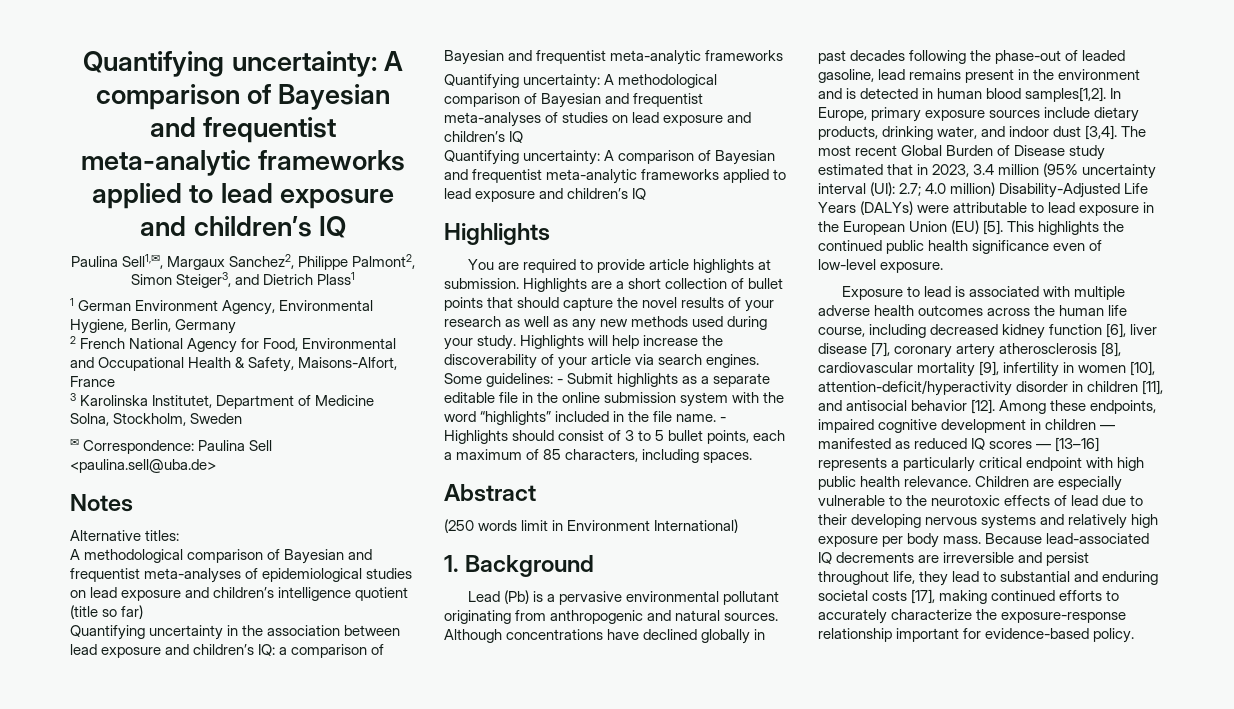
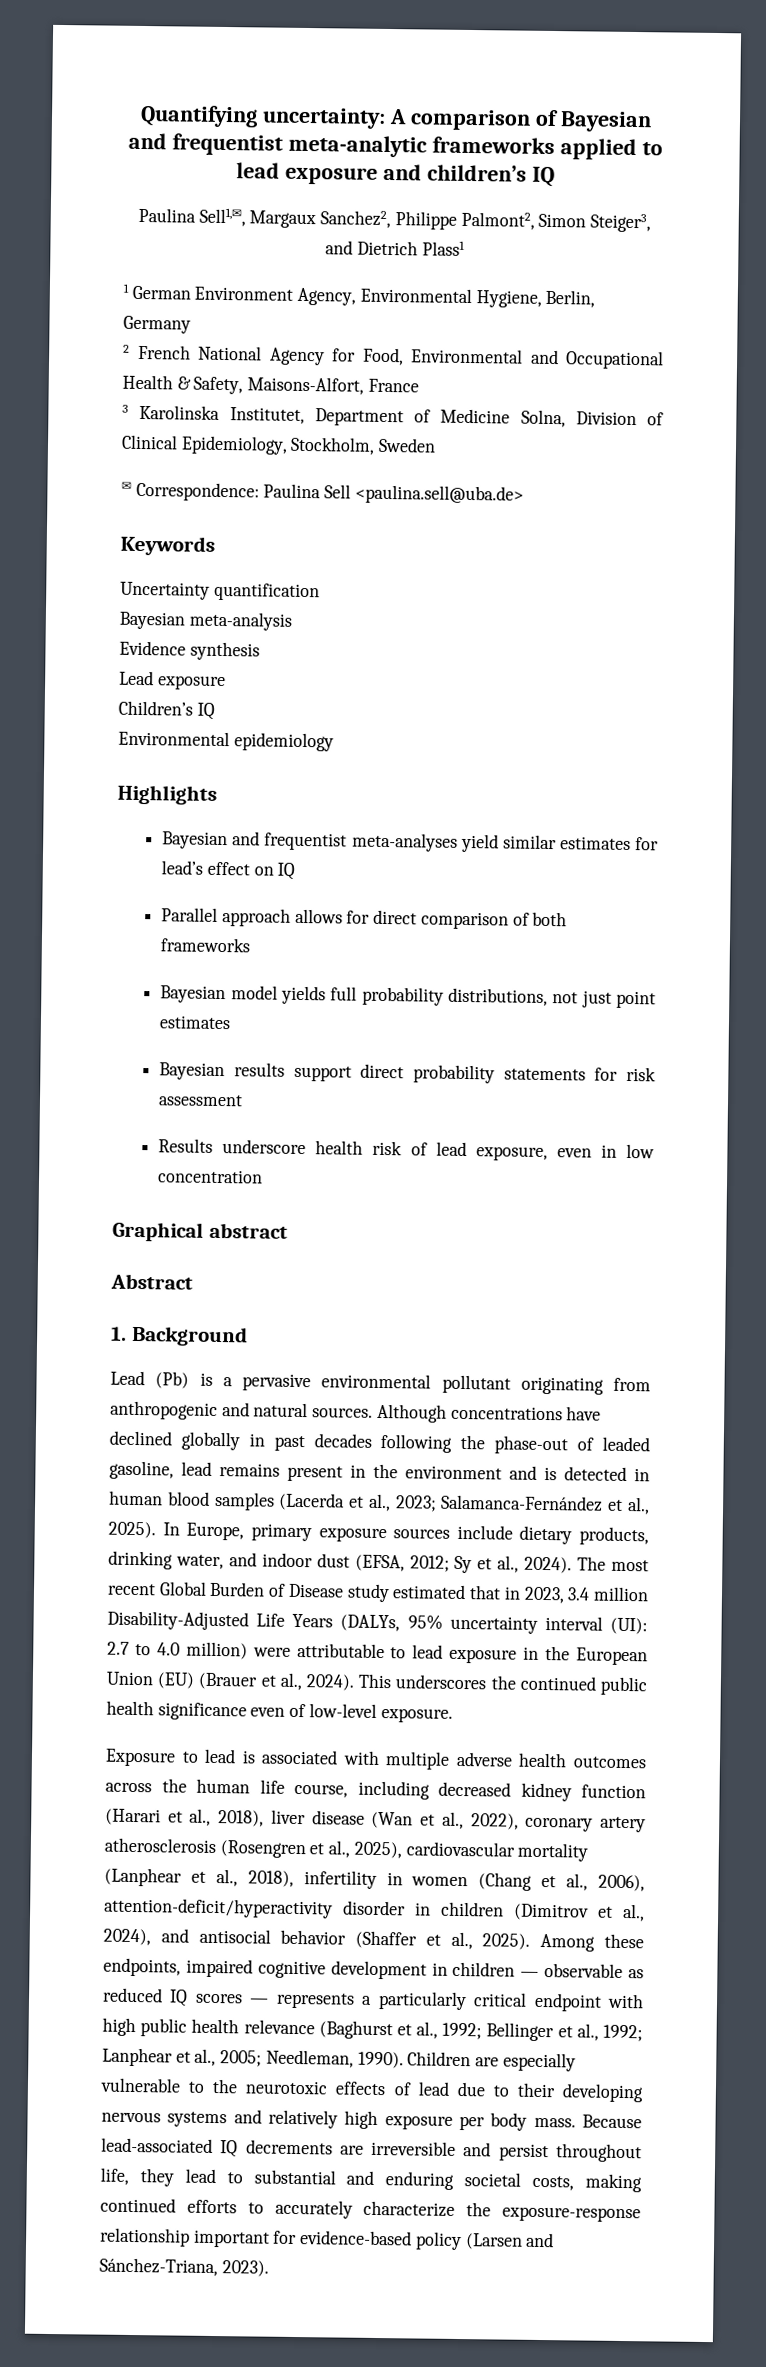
- 3 Karolinska Institutet, Department of Medicine Solna, Stockholm, Sweden
+ 3 Karolinska Institutet, Department of Medicine Solna, Division of Clinical Epidemiology, Stockholm, Sweden
- Notes
- Alternative titles:
- A methodological comparison of Bayesian and frequentist meta-analyses of epidemiological studies on lead exposure and children’s intelligence quotient (title so far)
- Quantifying uncertainty in the association between lead exposure and children’s IQ: a comparison of Bayesian and frequentist meta-analytic frameworks
- Quantifying uncertainty: A methodological comparison of Bayesian and frequentist meta-analyses of studies on lead exposure and children’s IQ
- Quantifying uncertainty: A comparison of Bayesian and frequentist meta-analytic frameworks applied to lead exposure and children’s IQ
+ Keywords
+ Uncertainty quantification
+ Bayesian meta-analysis
+ Evidence synthesis
+ Lead exposure
+ Children’s IQ
+ Environmental epidemiology
  Highlights
- You are required to provide article highlights at submission. Highlights are a short collection of bullet points that should capture the novel results of your research as well as any new methods used during your study. Highlights will help increase the discoverability of your article via search engines. Some guidelines: - Submit highlights as a separate editable file in the online submission system with the word “highlights” included in the file name. - Highlights should consist of 3 to 5 bullet points, each a maximum of 85 characters, including spaces.
+ Bayesian and frequentist meta-analyses yield similar estimates for lead’s effect on IQ
+ Parallel approach allows for direct comparison of both frameworks
+ Bayesian model yields full probability distributions, not just point estimates
+ Bayesian results support direct probability statements for risk assessment
+ Results underscore health risk of lead exposure, even in low concentration
+ Graphical abstract
  Abstract
- (250 words limit in Environment International)
- Although concentrations have declined globally in past decades following the phase-out of leaded gasoline, lead remains present in the environment and is detected in human blood samples[1,2].
+ Although concentrations have declined globally in past decades following the phase-out of leaded gasoline, lead remains present in the environment and is detected in human blood samples (Lacerda et al., 2023; Salamanca-Fernández et al., 2025).
- In Europe, primary exposure sources include dietary products, drinking water, and indoor dust [3,4].
+ In Europe, primary exposure sources include dietary products, drinking water, and indoor dust (EFSA, 2012; Sy et al., 2024).
- The most recent Global Burden of Disease study estimated that in 2023, 3.4 million (95% uncertainty interval (UI): 2.7; 4.0 million) Disability-Adjusted Life Years (DALYs) were attributable to lead exposure in the European Union (EU) [5]. This highlights the continued public health significance even of low-level exposure.
+ The most recent Global Burden of Disease study estimated that in 2023, 3.4 million Disability-Adjusted Life Years (DALYs, 95% uncertainty interval (UI): 2.7 to 4.0 million) were attributable to lead exposure in the European Union (EU) (Brauer et al., 2024). This underscores the continued public health significance even of low-level exposure.
- Exposure to lead is associated with multiple adverse health outcomes across the human life course, including decreased kidney function [6], liver disease [7], coronary artery atherosclerosis [8], cardiovascular mortality [9], infertility in women [10], attention-deficit/hyperactivity disorder in children [11], and antisocial behavior [12].
+ Exposure to lead is associated with multiple adverse health outcomes across the human life course, including decreased kidney function (Harari et al., 2018), liver disease (Wan et al., 2022), coronary artery atherosclerosis (Rosengren et al., 2025), cardiovascular mortality (Lanphear et al., 2018), infertility in women (Chang et al., 2006), attention-deficit/hyperactivity disorder in children (Dimitrov et al., 2024), and antisocial behavior (Shaffer et al., 2025).
- Among these endpoints, impaired cognitive development in children — manifested as reduced IQ scores — [13–16] represents a particularly critical endpoint with high public health relevance.
+ Among these endpoints, impaired cognitive development in children — observable as reduced IQ scores — represents a particularly critical endpoint with high public health relevance (Baghurst et al., 1992; Bellinger et al., 1992; Lanphear et al., 2005; Needleman, 1990).
- Because lead-associated IQ decrements are irreversible and persist throughout life, they lead to substantial and enduring societal costs [17], making continued efforts to accurately characterize the exposure-response relationship important for evidence-based policy.
+ Because lead-associated IQ decrements are irreversible and persist throughout life, they lead to substantial and enduring societal costs, making continued efforts to accurately characterize the exposure-response relationship important for evidence-based policy (Larsen and Sánchez-Triana, 2023).

